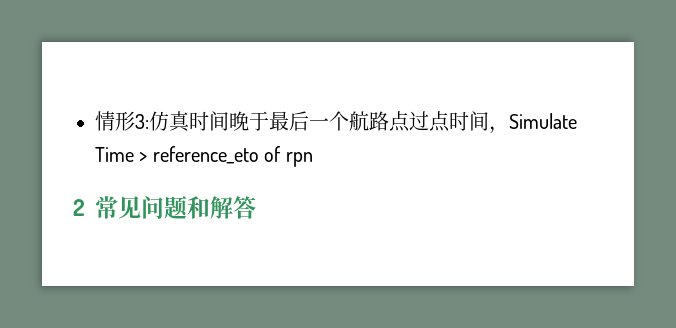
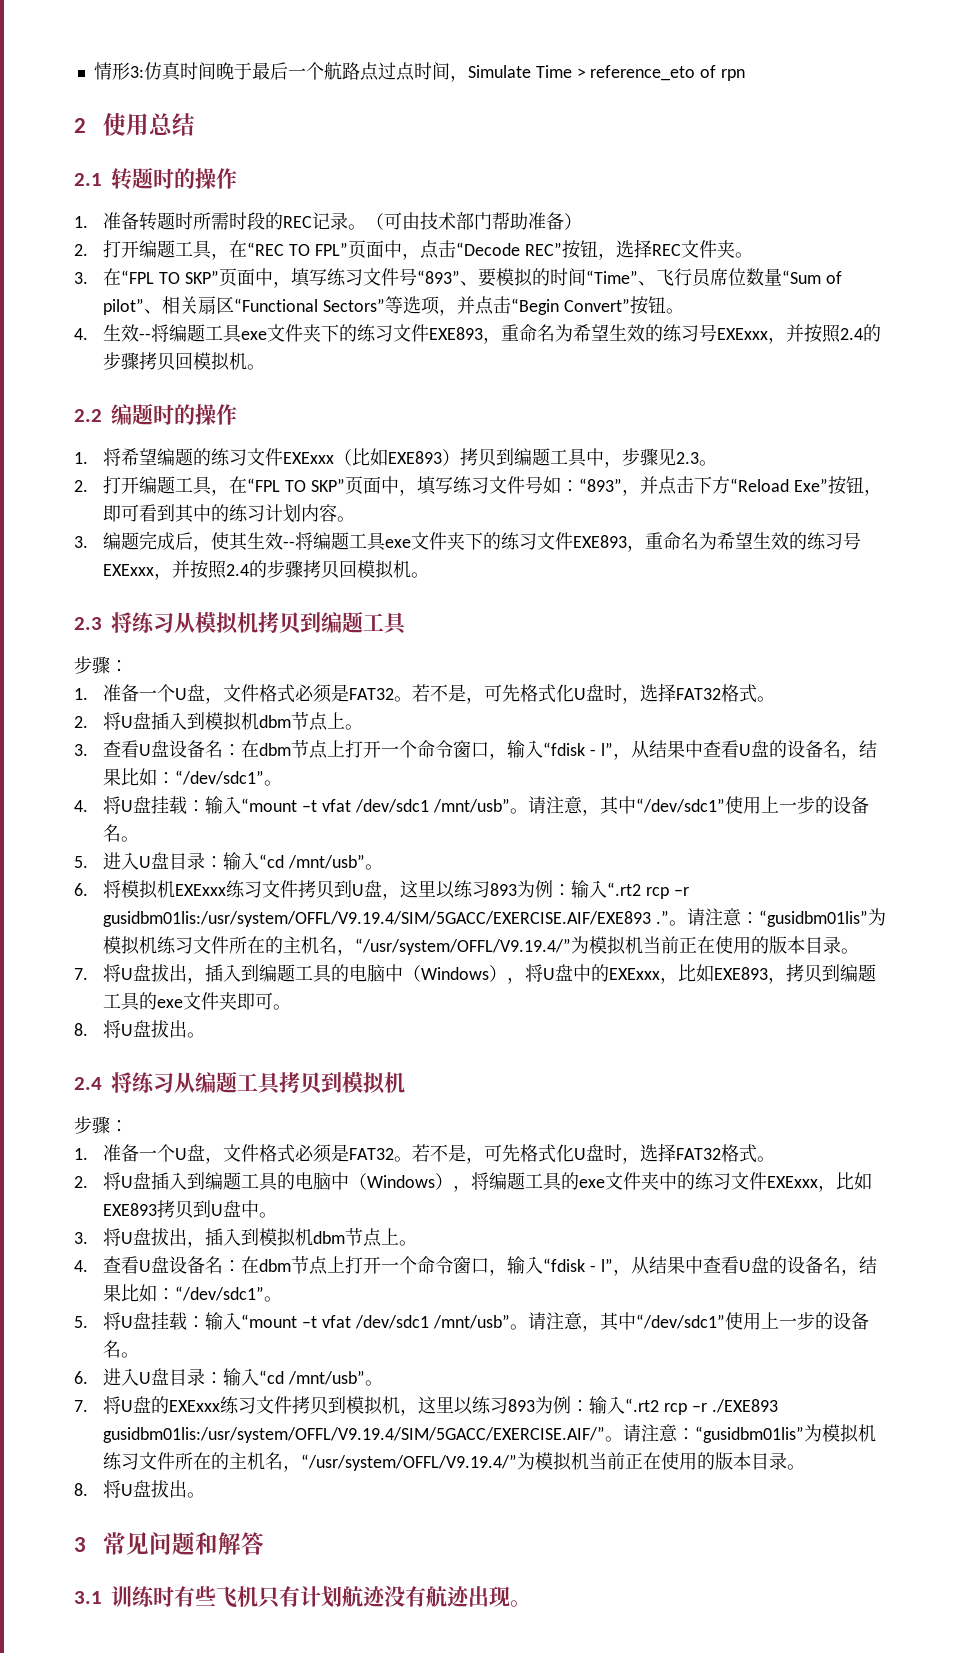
- 2常见问题和解答
+ 2使用总结
+ 2.1转题时的操作
+ 1.准备转题时所需时段的REC记录。（可由技术部门帮助准备）
+ 2.打开编题工具，在“REC TO FPL”页面中，点击“Decode REC”按钮，选择REC文件夹。
+ 3.在“FPL TO SKP”页面中，填写练习文件号“893”、要模拟的时间“Time”、飞行员席位数量“Sum of pilot”、相关扇区“Functional Sectors”等选项，并点击“Begin Convert”按钮。
+ 4.生效--将编题工具exe文件夹下的练习文件EXE893，重命名为希望生效的练习号EXExxx，并按照2.4的步骤拷贝回模拟机。
+ 2.2编题时的操作
+ 1.将希望编题的练习文件EXExxx（比如EXE893）拷贝到编题工具中，步骤见2.3。
+ 2.打开编题工具，在“FPL TO SKP”页面中，填写练习文件号如：“893”，并点击下方“Reload Exe”按钮，即可看到其中的练习计划内容。
+ 3.编题完成后，使其生效--将编题工具exe文件夹下的练习文件EXE893，重命名为希望生效的练习号EXExxx，并按照2.4的步骤拷贝回模拟机。
+ 2.3将练习从模拟机拷贝到编题工具
+ 步骤：
+ 1.准备一个U盘，文件格式必须是FAT32。若不是，可先格式化U盘时，选择FAT32格式。
+ 2.将U盘插入到模拟机dbm节点上。
+ 3.查看U盘设备名：在dbm节点上打开一个命令窗口，输入“fdisk - l”，从结果中查看U盘的设备名，结果比如：“/dev/sdc1”。
+ 4.将U盘挂载：输入“mount –t vfat /dev/sdc1 /mnt/usb”。请注意，其中“/dev/sdc1”使用上一步的设备名。
+ 5.进入U盘目录：输入“cd /mnt/usb”。
+ 6.将模拟机EXExxx练习文件拷贝到U盘，这里以练习893为例：输入“.rt2 rcp –r gusidbm01lis:/usr/system/OFFL/V9.19.4/SIM/5GACC/EXERCISE.AIF/EXE893 .”。请注意：“gusidbm01lis”为模拟机练习文件所在的主机名，“/usr/system/OFFL/V9.19.4/”为模拟机当前正在使用的版本目录。
+ 7.将U盘拔出，插入到编题工具的电脑中（Windows），将U盘中的EXExxx，比如EXE893，拷贝到编题工具的exe文件夹即可。
+ 8.将U盘拔出。
+ 2.4将练习从编题工具拷贝到模拟机
+ 步骤：
+ 1.准备一个U盘，文件格式必须是FAT32。若不是，可先格式化U盘时，选择FAT32格式。
+ 2.将U盘插入到编题工具的电脑中（Windows），将编题工具的exe文件夹中的练习文件EXExxx，比如EXE893拷贝到U盘中。
+ 3.将U盘拔出，插入到模拟机dbm节点上。
+ 4.查看U盘设备名：在dbm节点上打开一个命令窗口，输入“fdisk - l”，从结果中查看U盘的设备名，结果比如：“/dev/sdc1”。
+ 5.将U盘挂载：输入“mount –t vfat /dev/sdc1 /mnt/usb”。请注意，其中“/dev/sdc1”使用上一步的设备名。
+ 6.进入U盘目录：输入“cd /mnt/usb”。
+ 7.将U盘的EXExxx练习文件拷贝到模拟机，这里以练习893为例：输入“.rt2 rcp –r ./EXE893 gusidbm01lis:/usr/system/OFFL/V9.19.4/SIM/5GACC/EXERCISE.AIF/”。请注意：“gusidbm01lis”为模拟机练习文件所在的主机名，“/usr/system/OFFL/V9.19.4/”为模拟机当前正在使用的版本目录。
+ 8.将U盘拔出。
+ 3常见问题和解答
+ 3.1训练时有些飞机只有计划航迹没有航迹出现。

